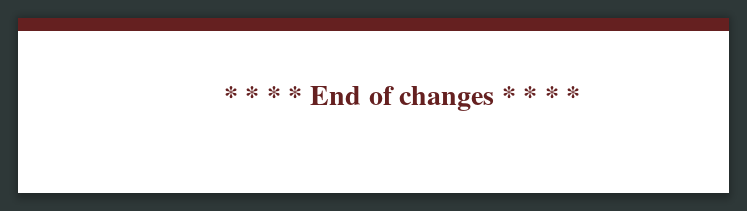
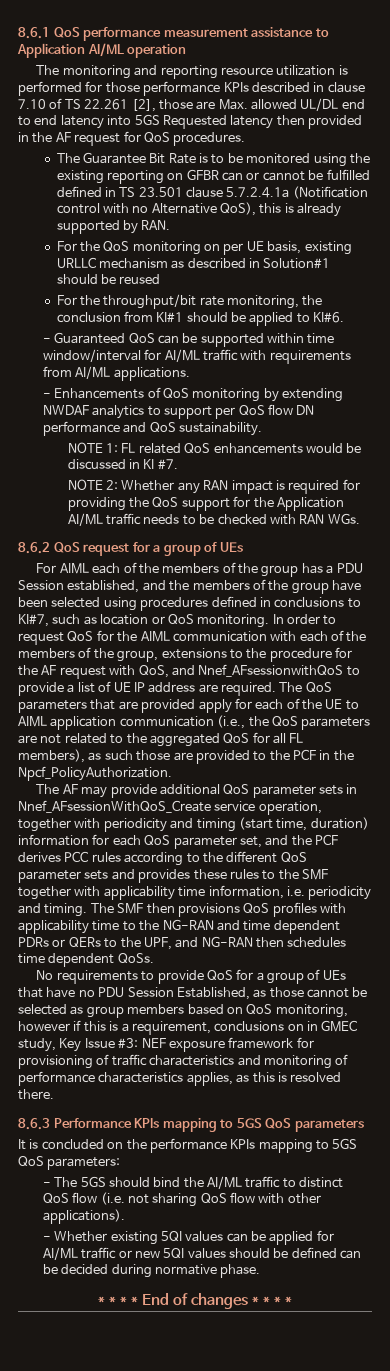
+ 8.6.1 QoS performance measurement assistance to Application AI/ML operation
+ The monitoring and reporting resource utilization is performed for those performance KPIs described in clause 7.10 of TS 22.261 [2], those are Max. allowed UL/DL end to end latency into 5GS Requested latency then provided in the AF request for QoS procedures.
+ The Guarantee Bit Rate is to be monitored using the existing reporting on GFBR can or cannot be fulfilled defined in TS 23.501 clause 5.7.2.4.1a (Notification control with no Alternative QoS), this is already supported by RAN.
+ For the QoS monitoring on per UE basis, existing URLLC mechanism as described in Solution#1 should be reused
+ For the throughput/bit rate monitoring, the conclusion from KI#1 should be applied to KI#6.
+ - Guaranteed QoS can be supported within time window/interval for AI/ML traffic with requirements from AI/ML applications.
+ - Enhancements of QoS monitoring by extending NWDAF analytics to support per QoS flow DN performance and QoS sustainability.
+ NOTE 1: FL related QoS enhancements would be discussed in KI #7.
+ NOTE 2: Whether any RAN impact is required for providing the QoS support for the Application AI/ML traffic needs to be checked with RAN WGs.
+ 8.6.2 QoS request for a group of UEs
+ For AIML each of the members of the group has a PDU Session established, and the members of the group have been selected using procedures defined in conclusions to KI#7, such as location or QoS monitoring. In order to request QoS for the AIML communication with each of the members of the group, extensions to the procedure for the AF request with QoS, and Nnef_AFsessionwithQoS to provide a list of UE IP address are required. The QoS parameters that are provided apply for each of the UE to AIML application communication (i.e., the QoS parameters are not related to the aggregated QoS for all FL members), as such those are provided to the PCF in the Npcf_PolicyAuthorization.
+ The AF may provide additional QoS parameter sets in Nnef_AFsessionWithQoS_Create service operation, together with periodicity and timing (start time, duration) information for each QoS parameter set, and the PCF derives PCC rules according to the different QoS parameter sets and provides these rules to the SMF together with applicability time information, i.e. periodicity and timing. The SMF then provisions QoS profiles with applicability time to the NG-RAN and time dependent PDRs or QERs to the UPF, and NG-RAN then schedules time dependent QoSs.
+ No requirements to provide QoS for a group of UEs that have no PDU Session Established, as those cannot be selected as group members based on QoS monitoring, however if this is a requirement, conclusions on in GMEC study, Key Issue #3: NEF exposure framework for provisioning of traffic characteristics and monitoring of performance characteristics applies, as this is resolved there.
+ 8.6.3 Performance KPIs mapping to 5GS QoS parameters
+ It is concluded on the performance KPIs mapping to 5GS QoS parameters:
+ - The 5GS should bind the AI/ML traffic to distinct QoS flow (i.e. not sharing QoS flow with other applications).
+ - Whether existing 5QI values can be applied for AI/ML traffic or new 5QI values should be defined can be decided during normative phase.

